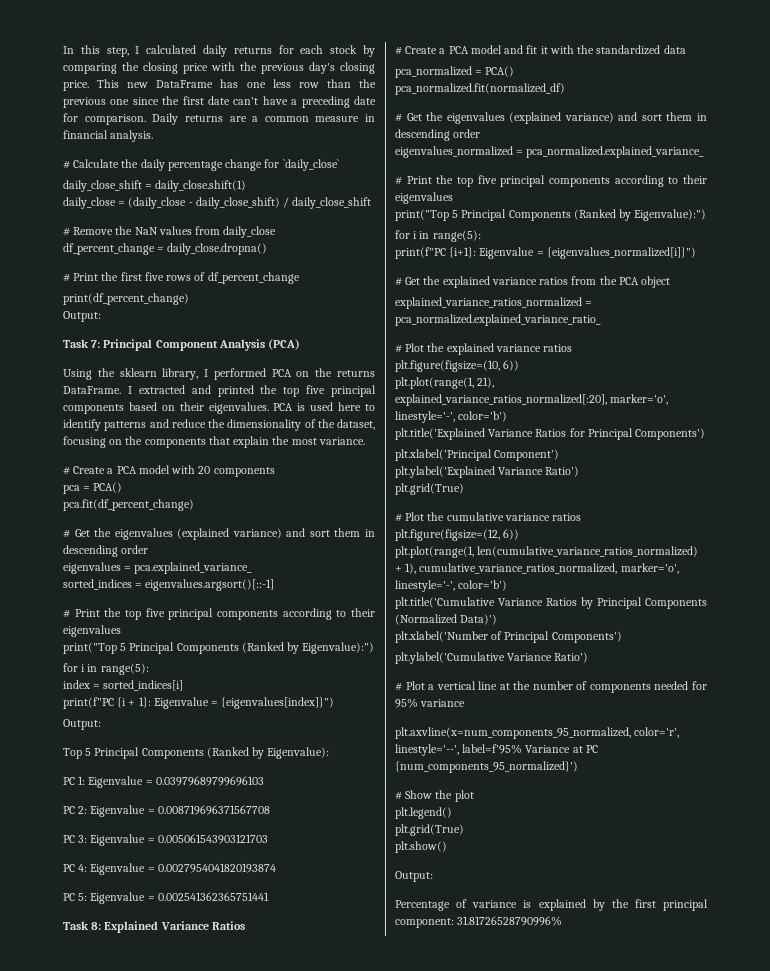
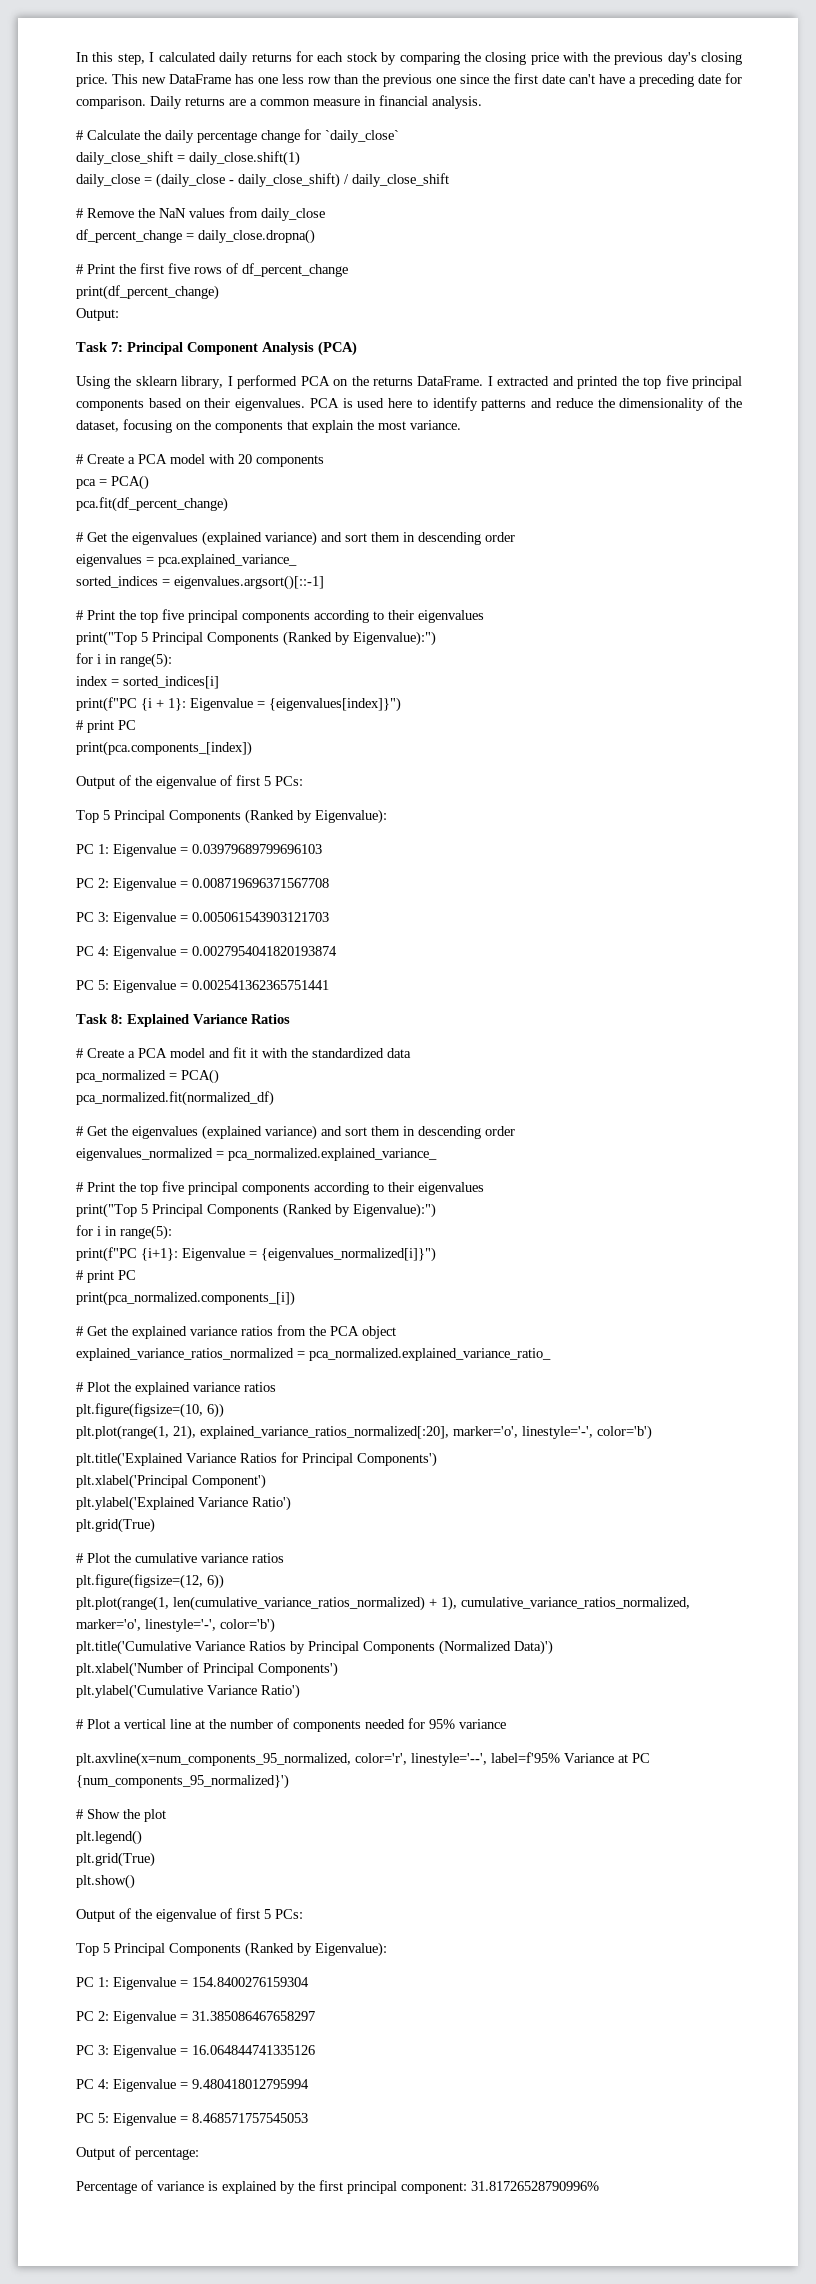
  print(f"PC {i + 1}: Eigenvalue = {eigenvalues[index]}")
- Output:
+ # print PC
+ print(pca.components_[index])
+ Output of the eigenvalue of first 5 PCs:
  print(f"PC {i+1}: Eigenvalue = {eigenvalues_normalized[i]}")
+ # print PC
+ print(pca_normalized.components_[i])
  plt.show()
- Output:
+ Output of the eigenvalue of first 5 PCs:
+ Top 5 Principal Components (Ranked by Eigenvalue):
+ PC 1: Eigenvalue = 154.8400276159304
+ PC 2: Eigenvalue = 31.385086467658297
+ PC 3: Eigenvalue = 16.064844741335126
+ PC 4: Eigenvalue = 9.480418012795994
+ PC 5: Eigenvalue = 8.468571757545053
+ Output of percentage:

